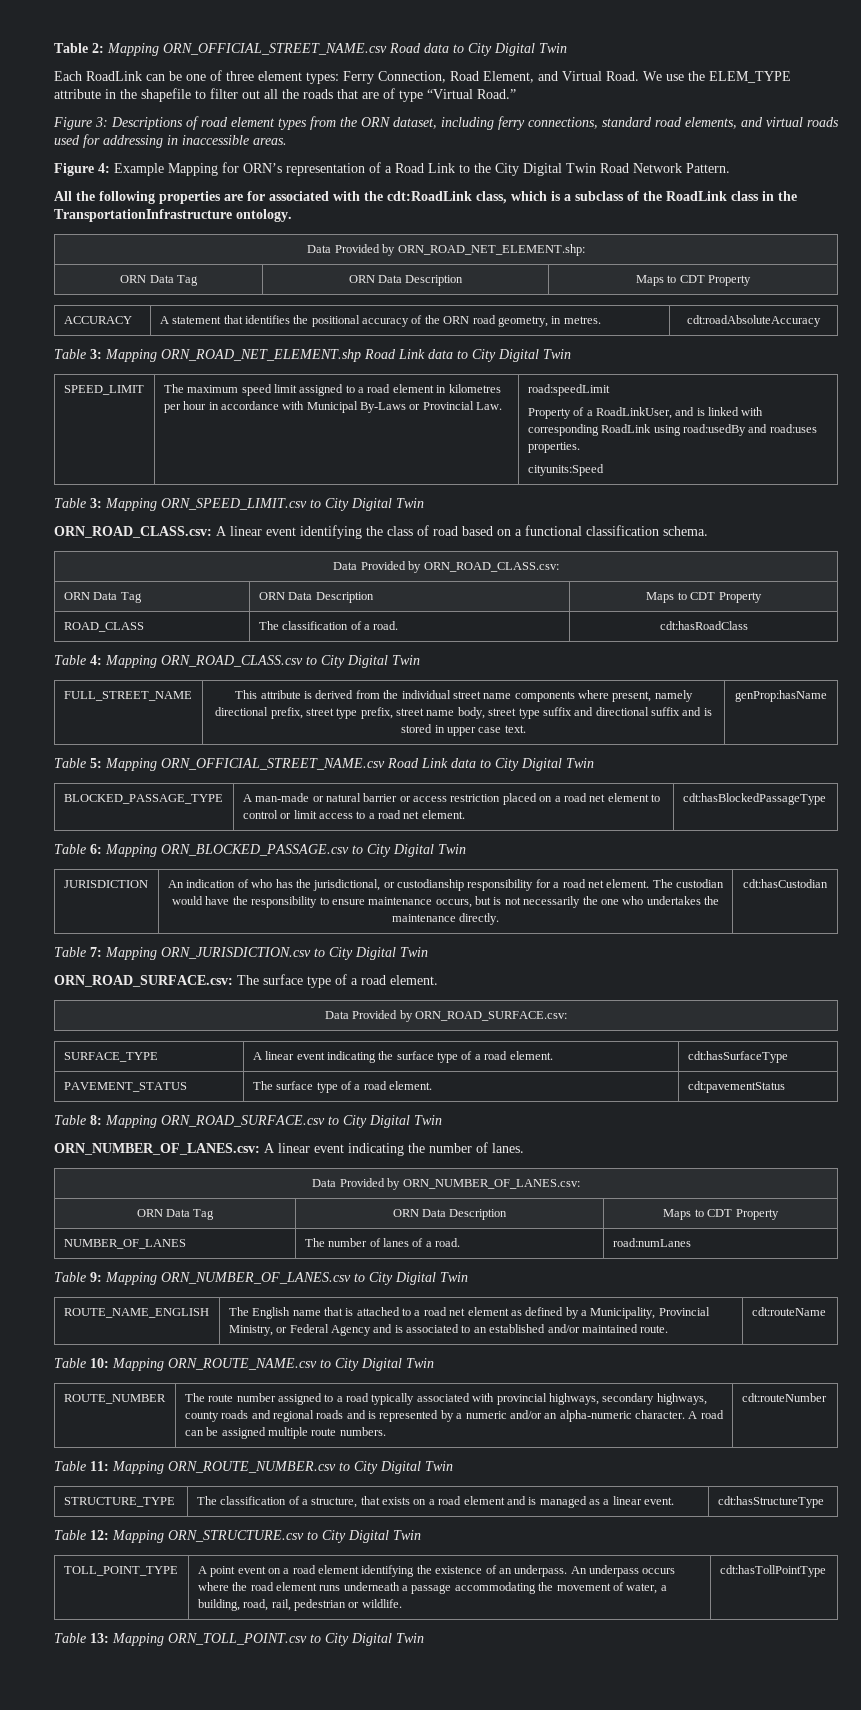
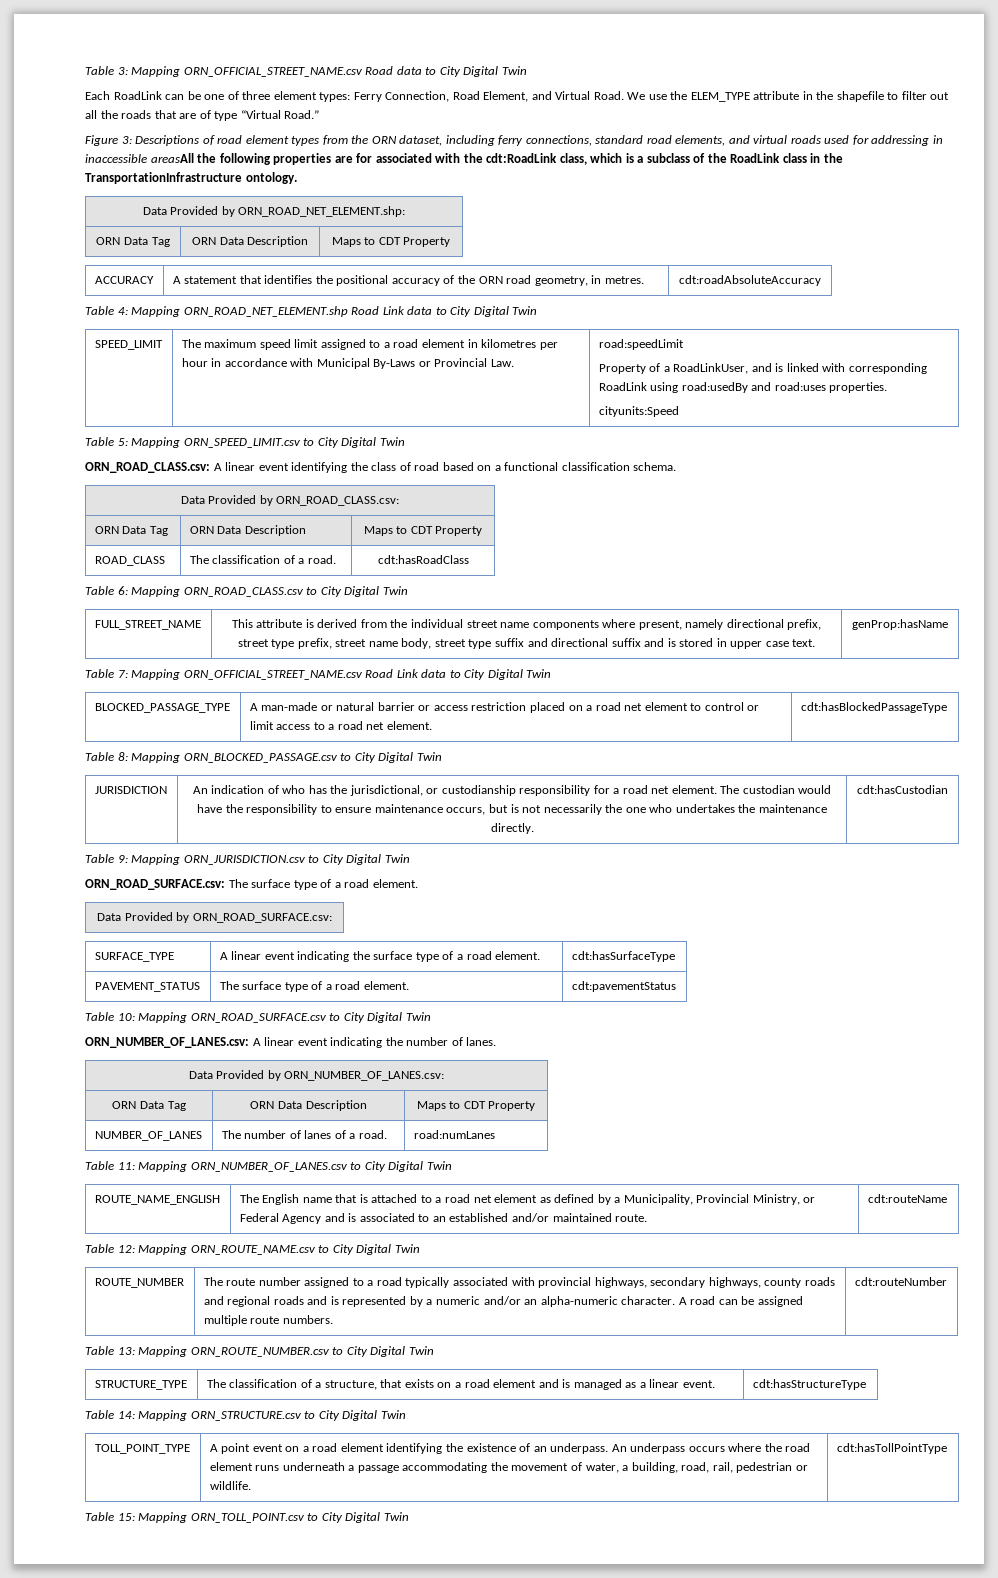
- Table 2: Mapping ORN_OFFICIAL_STREET_NAME.csv Road data to City Digital Twin
+ Table 3: Mapping ORN_OFFICIAL_STREET_NAME.csv Road data to City Digital Twin
- Figure 3: Descriptions of road element types from the ORN dataset, including ferry connections, standard road elements, and virtual roads used for addressing in inaccessible areas.
- Figure 4: Example Mapping for ORN’s representation of a Road Link to the City Digital Twin Road Network Pattern.
- All the following properties are for associated with the cdt:RoadLink class, which is a subclass of the RoadLink class in the TransportationInfrastructure ontology.
+ Figure 3: Descriptions of road element types from the ORN dataset, including ferry connections, standard road elements, and virtual roads used for addressing in inaccessible areasAll the following properties are for associated with the cdt:RoadLink class, which is a subclass of the RoadLink class in the TransportationInfrastructure ontology.
- Table 3: Mapping ORN_ROAD_NET_ELEMENT.shp Road Link data to City Digital Twin
+ Table 4: Mapping ORN_ROAD_NET_ELEMENT.shp Road Link data to City Digital Twin
- Table 3: Mapping ORN_SPEED_LIMIT.csv to City Digital Twin
+ Table 5: Mapping ORN_SPEED_LIMIT.csv to City Digital Twin
- Table 4: Mapping ORN_ROAD_CLASS.csv to City Digital Twin
+ Table 6: Mapping ORN_ROAD_CLASS.csv to City Digital Twin
- Table 5: Mapping ORN_OFFICIAL_STREET_NAME.csv Road Link data to City Digital Twin
+ Table 7: Mapping ORN_OFFICIAL_STREET_NAME.csv Road Link data to City Digital Twin
- Table 6: Mapping ORN_BLOCKED_PASSAGE.csv to City Digital Twin
+ Table 8: Mapping ORN_BLOCKED_PASSAGE.csv to City Digital Twin
- Table 7: Mapping ORN_JURISDICTION.csv to City Digital Twin
+ Table 9: Mapping ORN_JURISDICTION.csv to City Digital Twin
- Table 8: Mapping ORN_ROAD_SURFACE.csv to City Digital Twin
+ Table 10: Mapping ORN_ROAD_SURFACE.csv to City Digital Twin
- Table 9: Mapping ORN_NUMBER_OF_LANES.csv to City Digital Twin
+ Table 11: Mapping ORN_NUMBER_OF_LANES.csv to City Digital Twin
- Table 10: Mapping ORN_ROUTE_NAME.csv to City Digital Twin
+ Table 12: Mapping ORN_ROUTE_NAME.csv to City Digital Twin
- Table 11: Mapping ORN_ROUTE_NUMBER.csv to City Digital Twin
+ Table 13: Mapping ORN_ROUTE_NUMBER.csv to City Digital Twin
- Table 12: Mapping ORN_STRUCTURE.csv to City Digital Twin
+ Table 14: Mapping ORN_STRUCTURE.csv to City Digital Twin
- Table 13: Mapping ORN_TOLL_POINT.csv to City Digital Twin
+ Table 15: Mapping ORN_TOLL_POINT.csv to City Digital Twin

